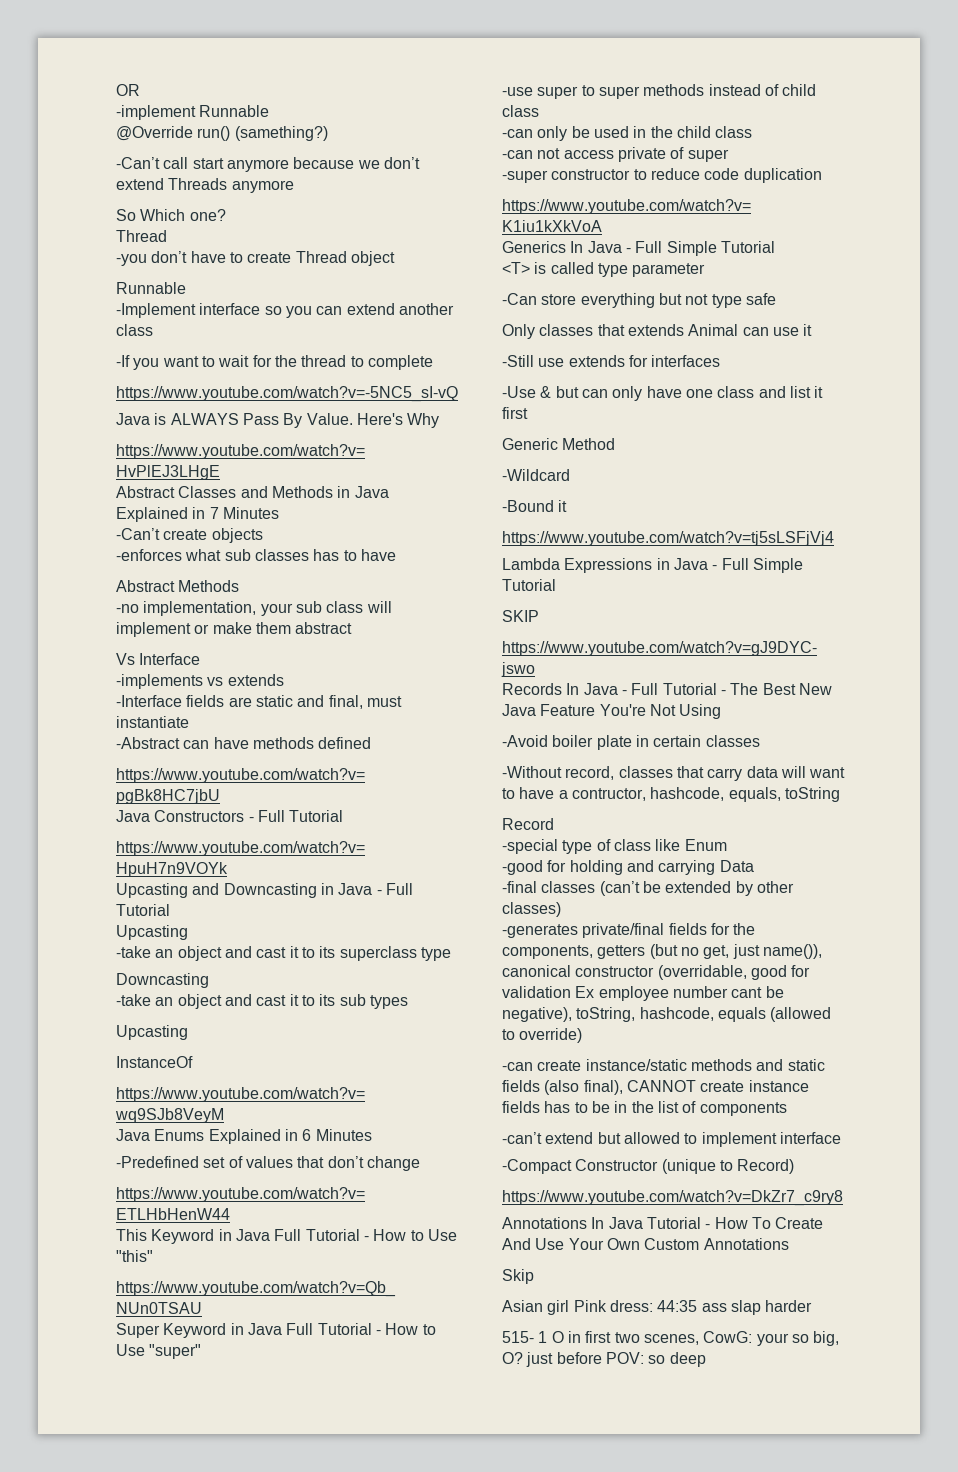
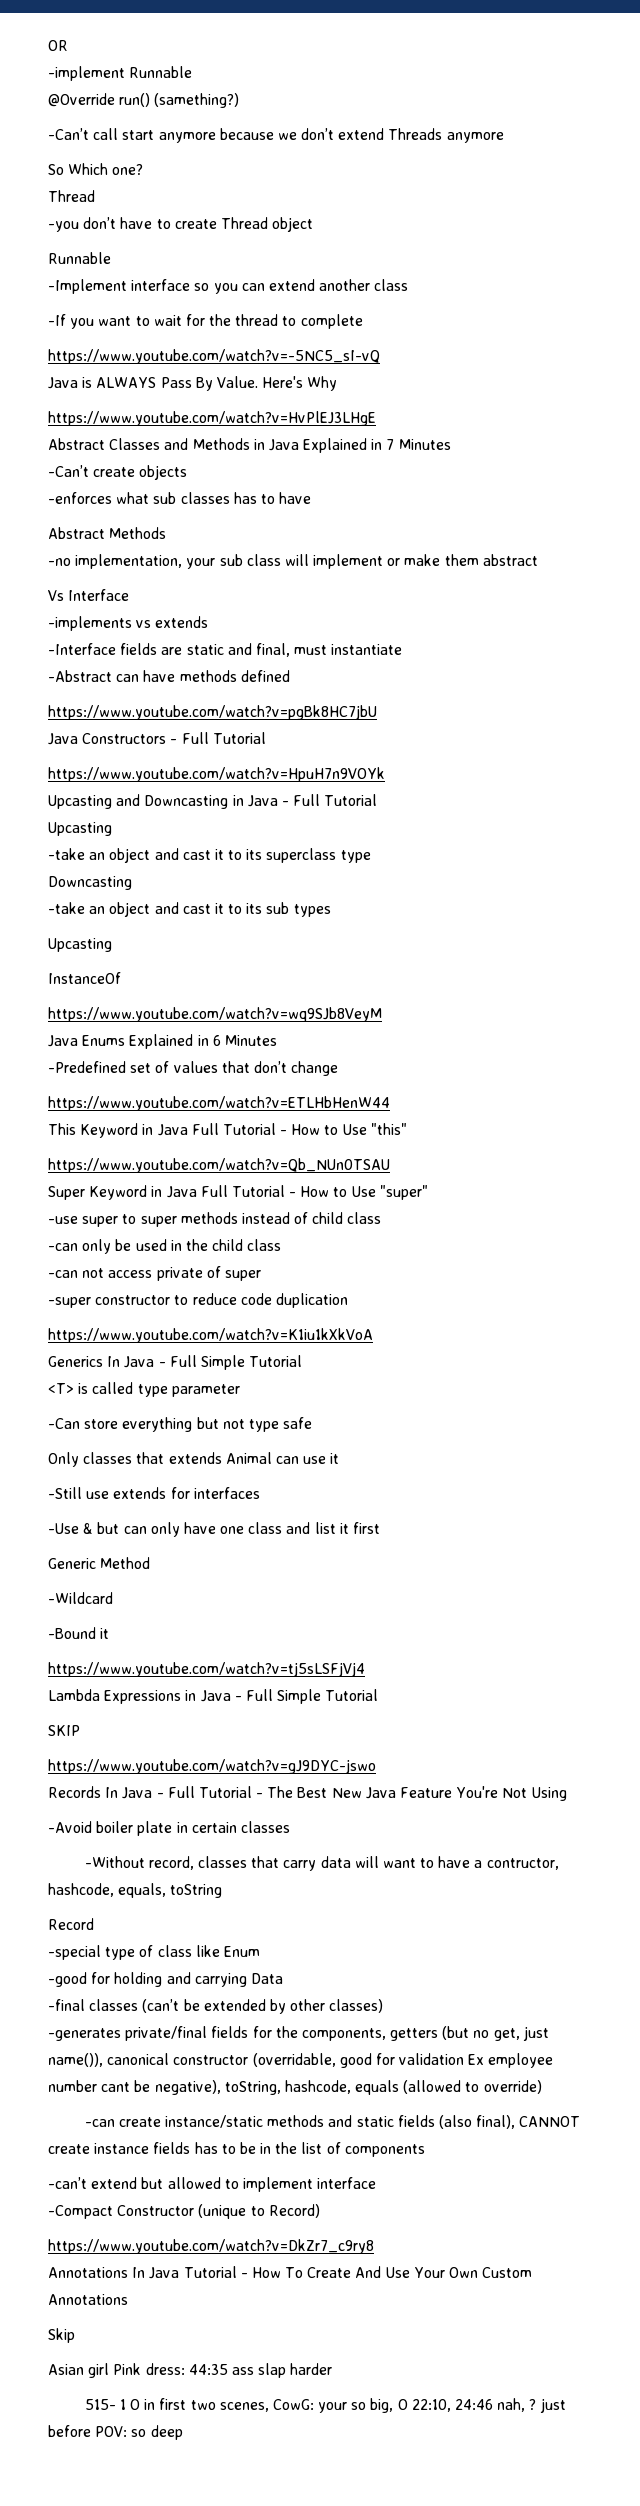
- 515- 1 O in first two scenes, CowG: your so big, O? just before POV: so deep
+ 515- 1 O in first two scenes, CowG: your so big, O 22:10, 24:46 nah, ? just before POV: so deep

